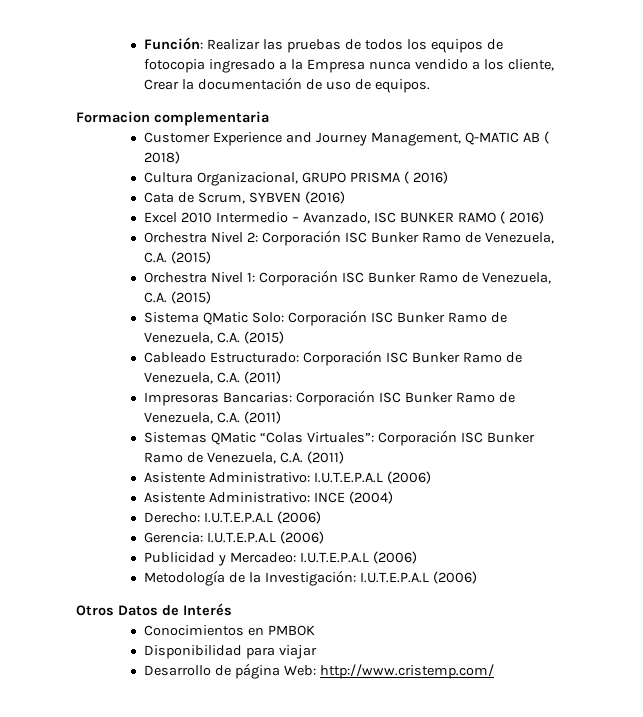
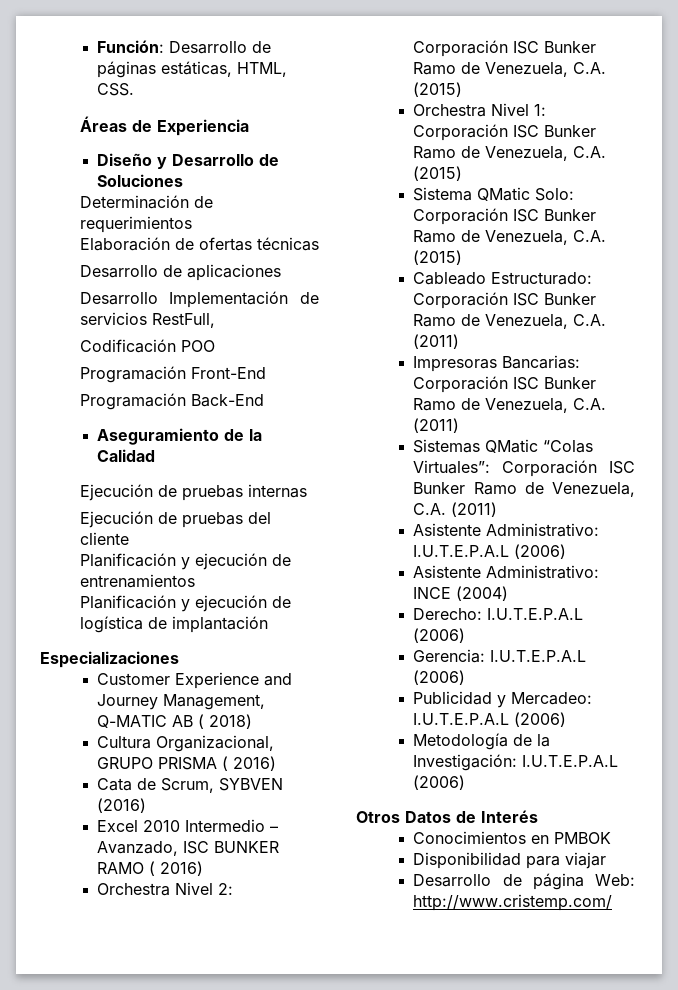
- Función: Realizar las pruebas de todos los equipos de fotocopia ingresado a la Empresa nunca vendido a los cliente, Crear la documentación de uso de equipos.
- Formacion complementaria
+ Función: Desarrollo de páginas estáticas, HTML, CSS.
+ Áreas de Experiencia
+ Diseño y Desarrollo de Soluciones
+ Determinación de requerimientos
+ Elaboración de ofertas técnicas
+ Desarrollo de aplicaciones
+ Desarrollo Implementación de servicios RestFull,
+ Codificación POO
+ Programación Front-End
+ Programación Back-End
+ Aseguramiento de la Calidad
+ Ejecución de pruebas internas
+ Ejecución de pruebas del cliente
+ Planificación y ejecución de entrenamientos
+ Planificación y ejecución de logística de implantación
+ Especializaciones

